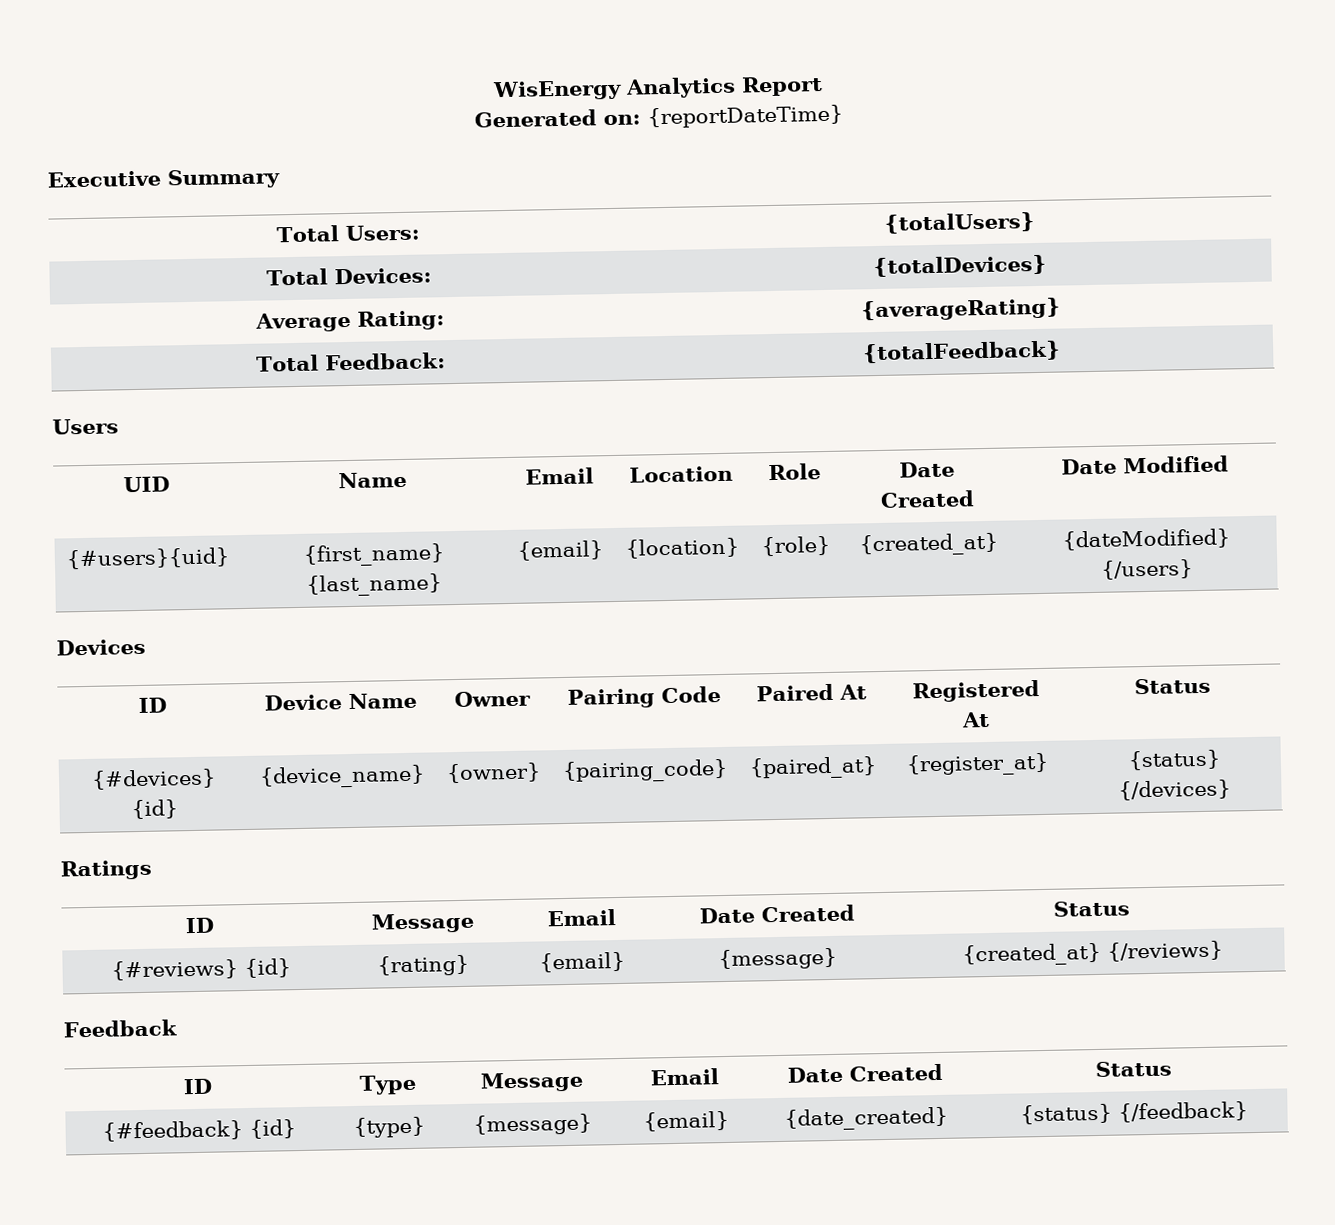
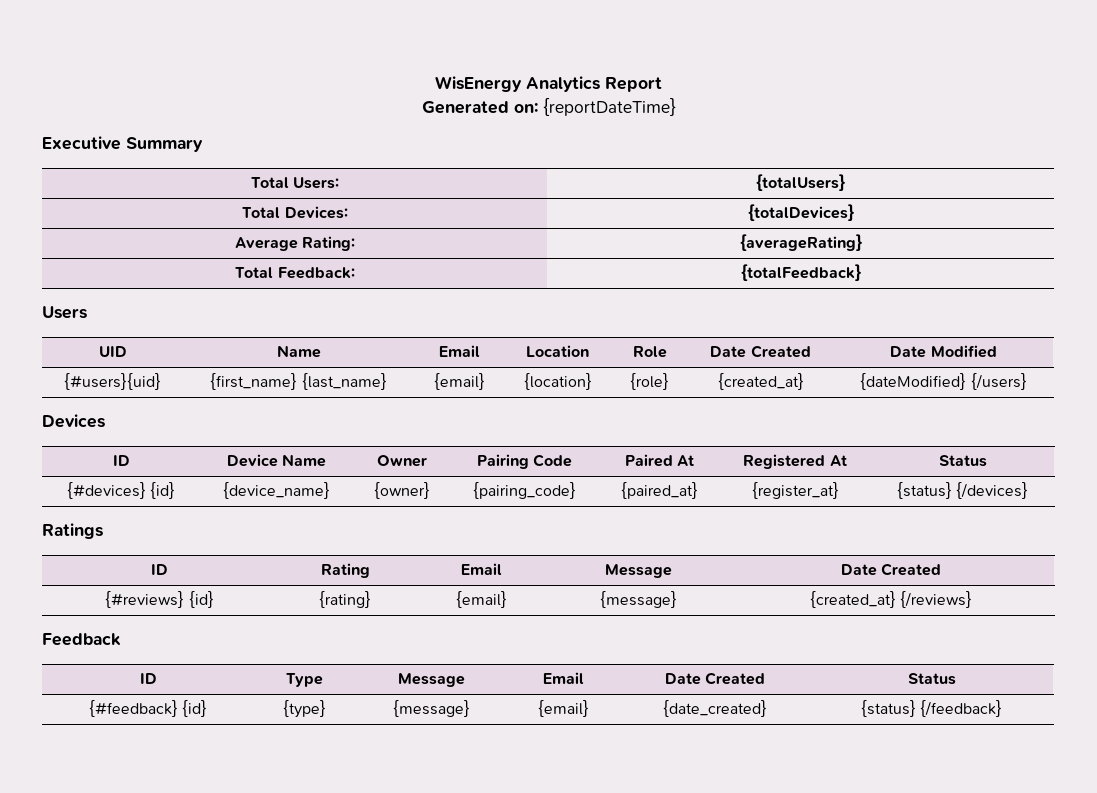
- ID | Message | Email | Date Created | Status
+ ID | Rating | Email | Message | Date Created

